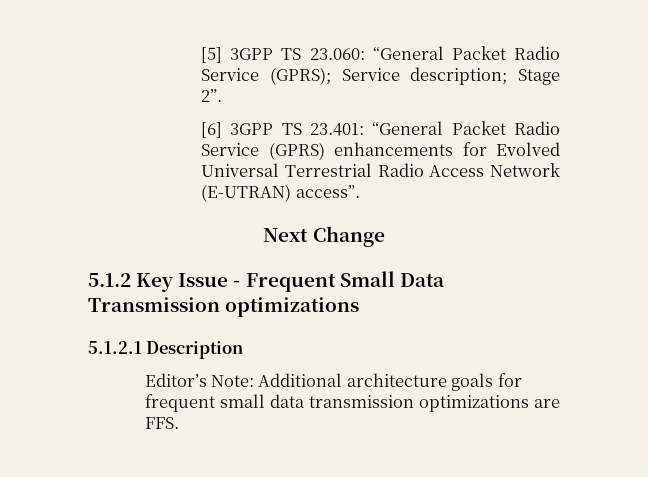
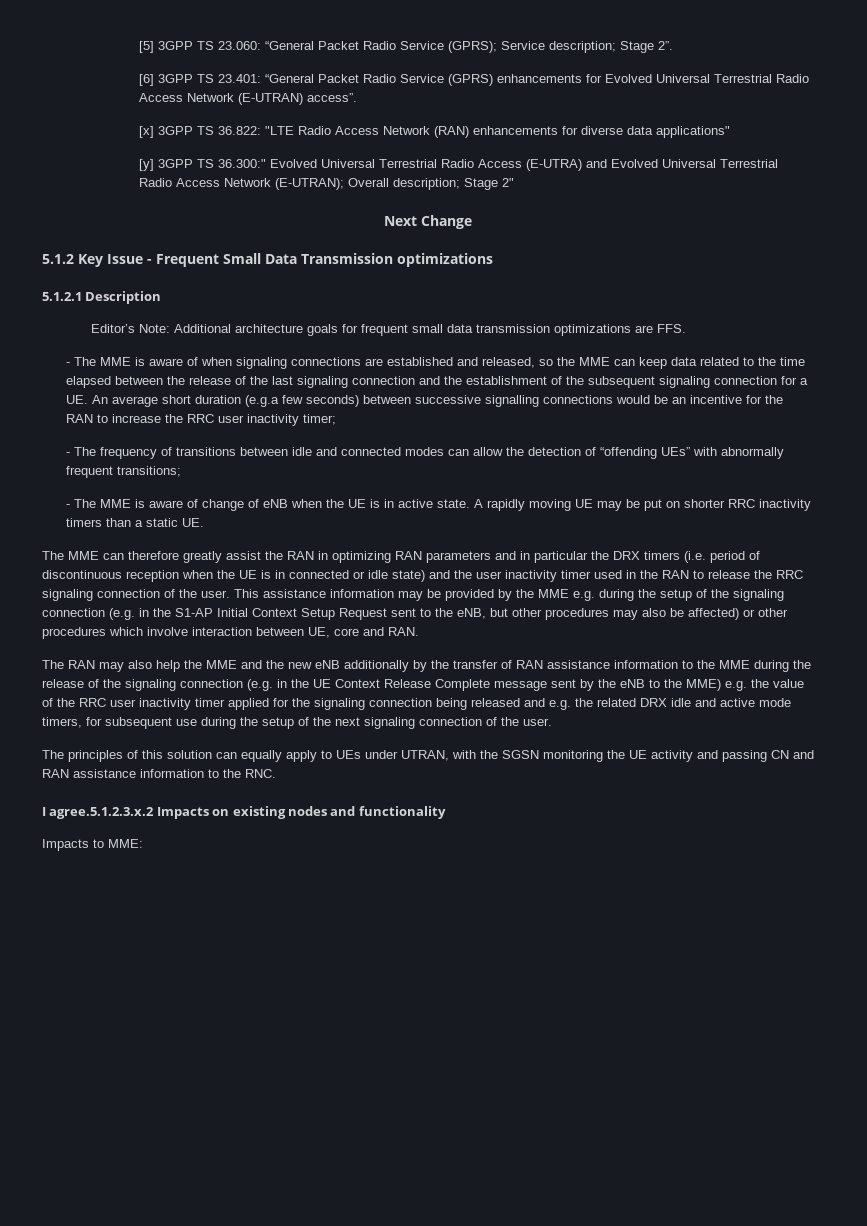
+ [x] 3GPP TS 36.822: "LTE Radio Access Network (RAN) enhancements for diverse data applications"
+ [y] 3GPP TS 36.300:" Evolved Universal Terrestrial Radio Access (E-UTRA) and Evolved Universal Terrestrial Radio Access Network (E-UTRAN); Overall description; Stage 2"
+ - The MME is aware of when signaling connections are established and released, so the MME can keep data related to the time elapsed between the release of the last signaling connection and the establishment of the subsequent signaling connection for a UE. An average short duration (e.g.a few seconds) between successive signalling connections would be an incentive for the RAN to increase the RRC user inactivity timer;
+ - The frequency of transitions between idle and connected modes can allow the detection of “offending UEs” with abnormally frequent transitions;
+ - The MME is aware of change of eNB when the UE is in active state. A rapidly moving UE may be put on shorter RRC inactivity timers than a static UE.
+ The MME can therefore greatly assist the RAN in optimizing RAN parameters and in particular the DRX timers (i.e. period of discontinuous reception when the UE is in connected or idle state) and the user inactivity timer used in the RAN to release the RRC signaling connection of the user. This assistance information may be provided by the MME e.g. during the setup of the signaling connection (e.g. in the S1-AP Initial Context Setup Request sent to the eNB, but other procedures may also be affected) or other procedures which involve interaction between UE, core and RAN.
+ The RAN may also help the MME and the new eNB additionally by the transfer of RAN assistance information to the MME during the release of the signaling connection (e.g. in the UE Context Release Complete message sent by the eNB to the MME) e.g. the value of the RRC user inactivity timer applied for the signaling connection being released and e.g. the related DRX idle and active mode timers, for subsequent use during the setup of the next signaling connection of the user.
+ The principles of this solution can equally apply to UEs under UTRAN, with the SGSN monitoring the UE activity and passing CN and RAN assistance information to the RNC.
+ I agree.5.1.2.3.x.2 Impacts on existing nodes and functionality
+ Impacts to MME:

